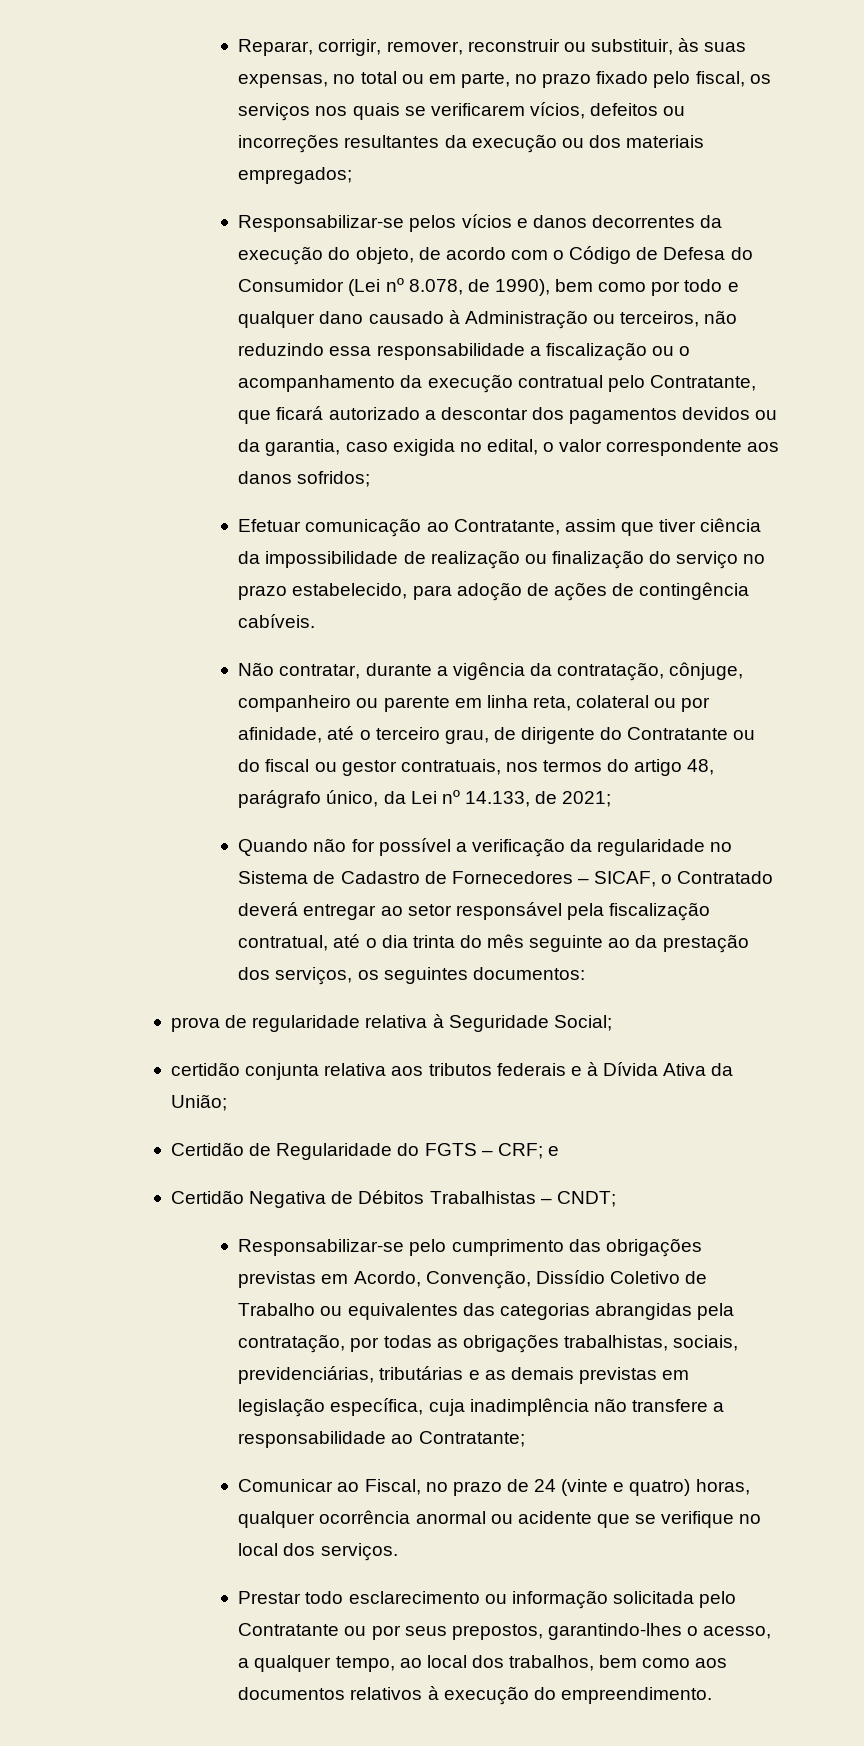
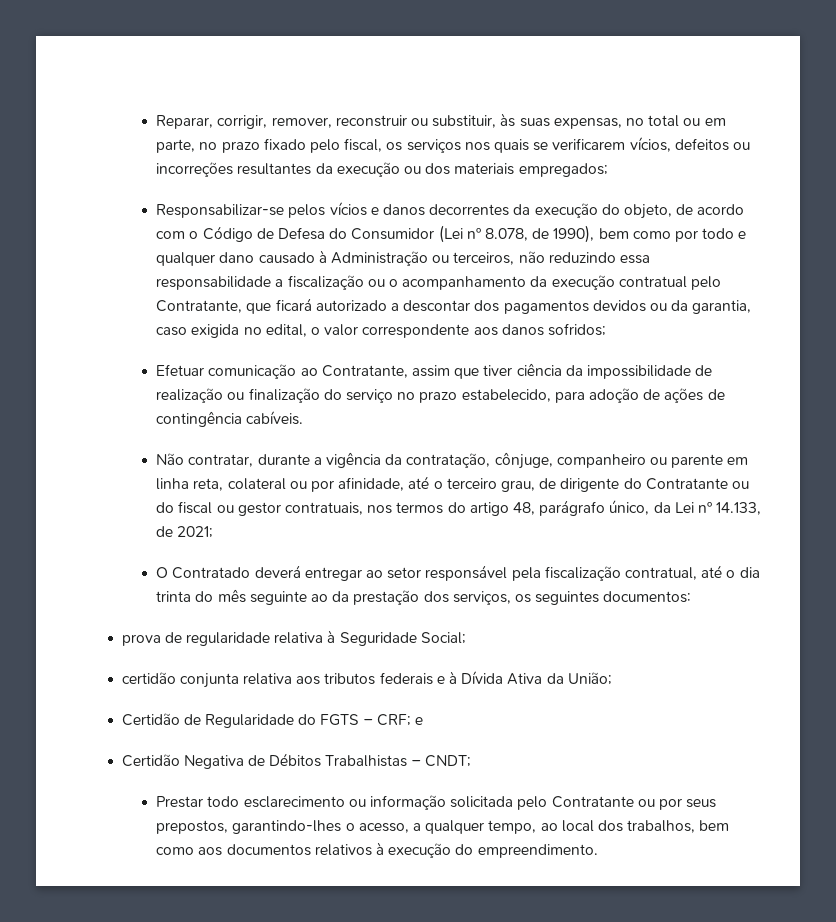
- Quando não for possível a verificação da regularidade no Sistema de Cadastro de Fornecedores – SICAF, o Contratado deverá entregar ao setor responsável pela fiscalização contratual, até o dia trinta do mês seguinte ao da prestação dos serviços, os seguintes documentos:
+ O Contratado deverá entregar ao setor responsável pela fiscalização contratual, até o dia trinta do mês seguinte ao da prestação dos serviços, os seguintes documentos:
- Responsabilizar-se pelo cumprimento das obrigações previstas em Acordo, Convenção, Dissídio Coletivo de Trabalho ou equivalentes das categorias abrangidas pela contratação, por todas as obrigações trabalhistas, sociais, previdenciárias, tributárias e as demais previstas em legislação específica, cuja inadimplência não transfere a responsabilidade ao Contratante;
- Comunicar ao Fiscal, no prazo de 24 (vinte e quatro) horas, qualquer ocorrência anormal ou acidente que se verifique no local dos serviços.

